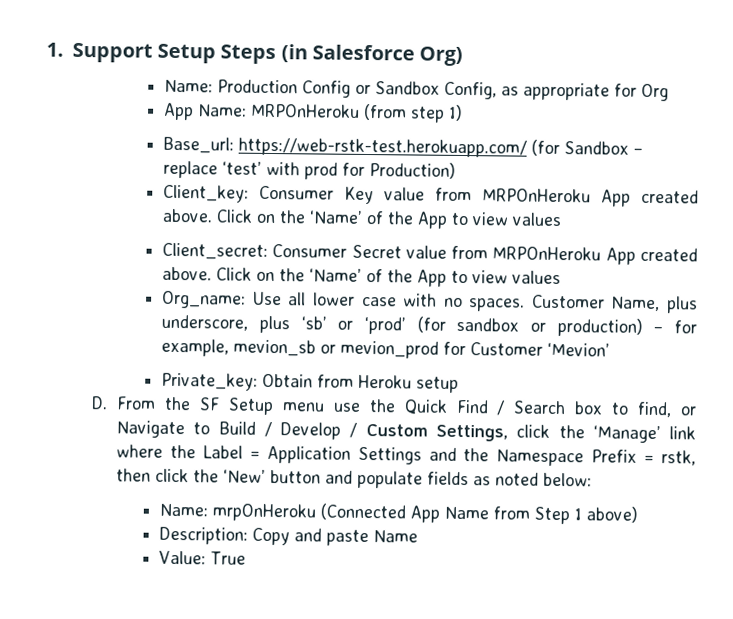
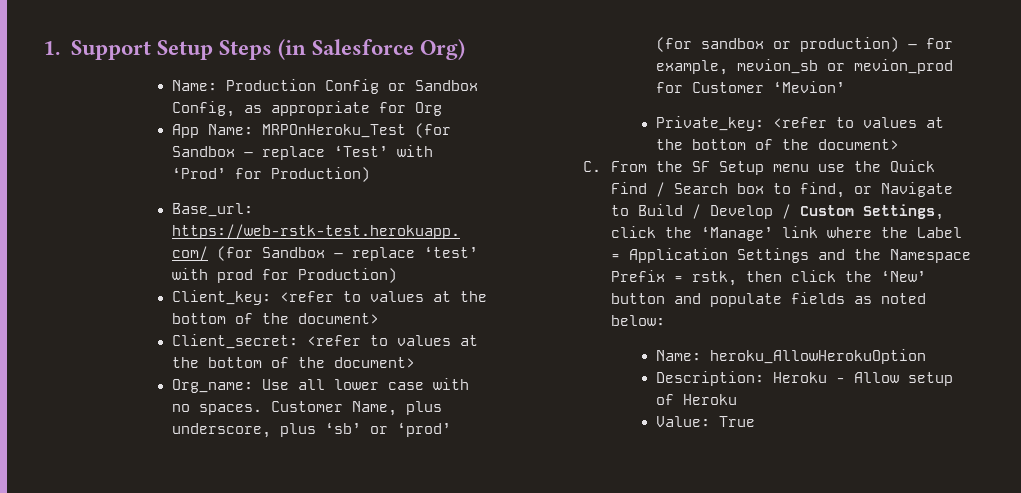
- App Name: MRPOnHeroku (from step 1)
+ App Name: MRPOnHeroku_Test (for Sandbox – replace ‘Test’ with ‘Prod’ for Production)
- Client_key: Consumer Key value from MRPOnHeroku App created above. Click on the ‘Name’ of the App to view values
- Client_secret: Consumer Secret value from MRPOnHeroku App created above. Click on the ‘Name’ of the App to view values
+ Client_key: <refer to values at the bottom of the document>
+ Client_secret: <refer to values at the bottom of the document>
- Private_key: Obtain from Heroku setup
- D. From the SF Setup menu use the Quick Find / Search box to find, or Navigate to Build / Develop / Custom Settings, click the ‘Manage’ link where the Label = Application Settings and the Namespace Prefix = rstk, then click the ‘New’ button and populate fields as noted below:
+ Private_key: <refer to values at the bottom of the document>
+ C. From the SF Setup menu use the Quick Find / Search box to find, or Navigate to Build / Develop / Custom Settings, click the ‘Manage’ link where the Label = Application Settings and the Namespace Prefix = rstk, then click the ‘New’ button and populate fields as noted below:
- Name: mrpOnHeroku (Connected App Name from Step 1 above)
- Description: Copy and paste Name
+ Name: heroku_AllowHerokuOption
+ Description: Heroku - Allow setup of Heroku

